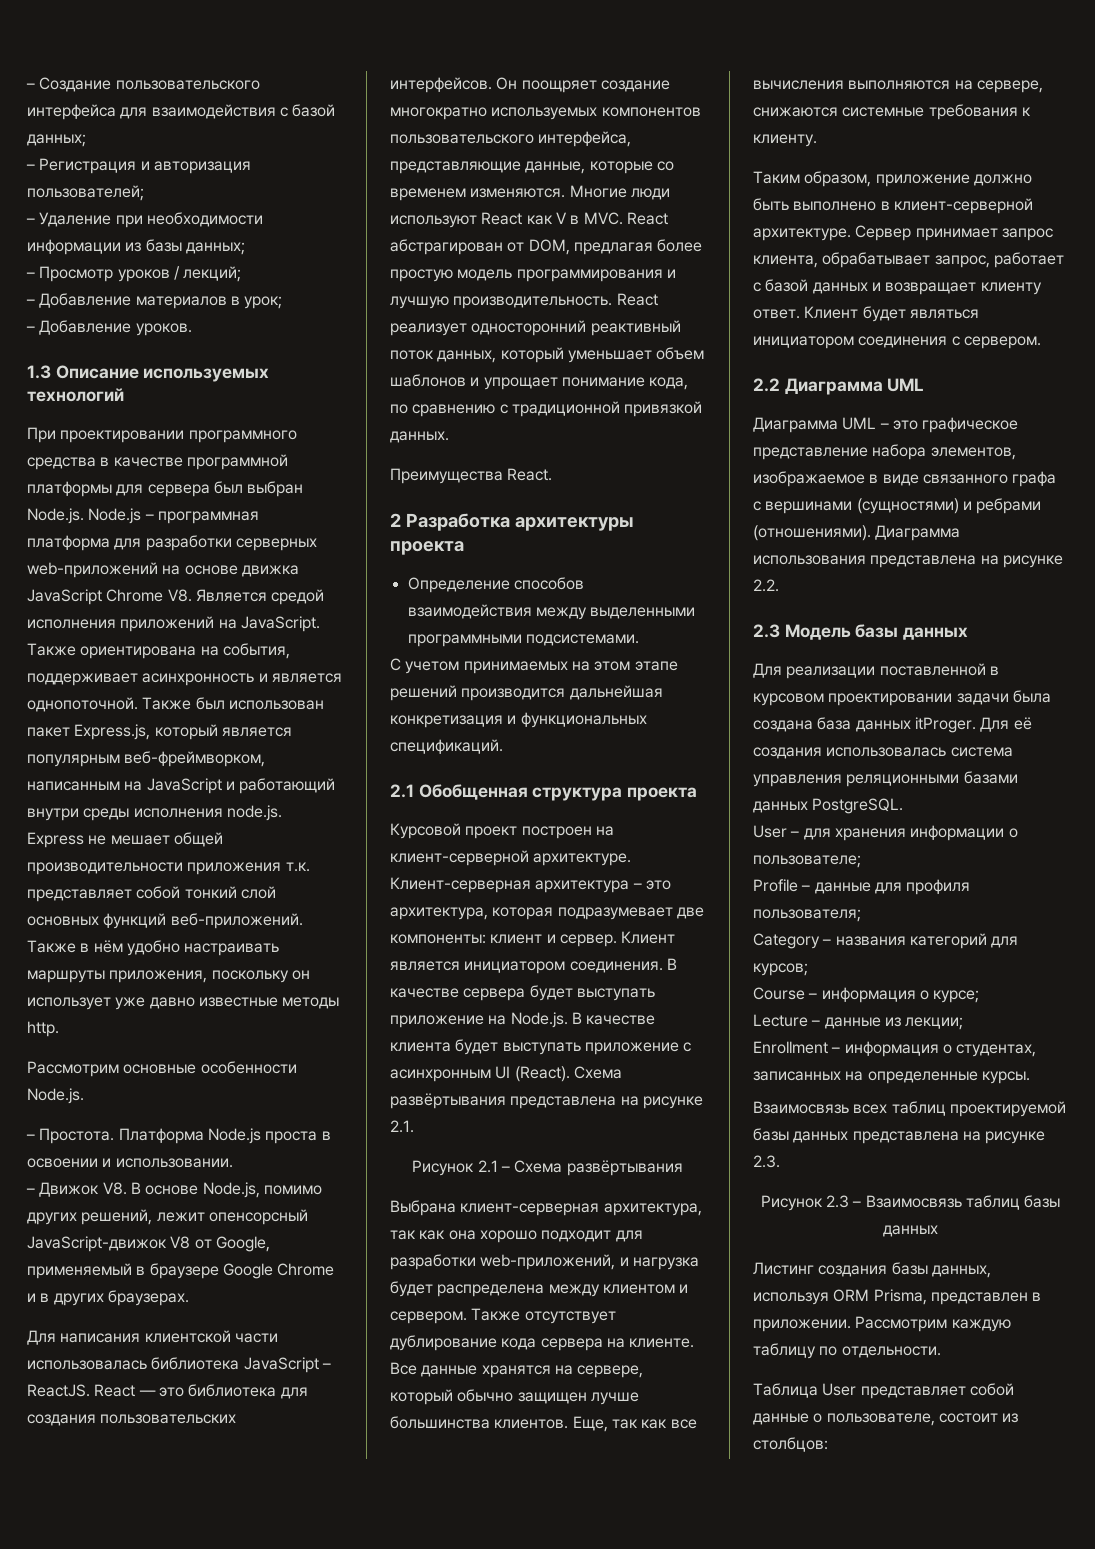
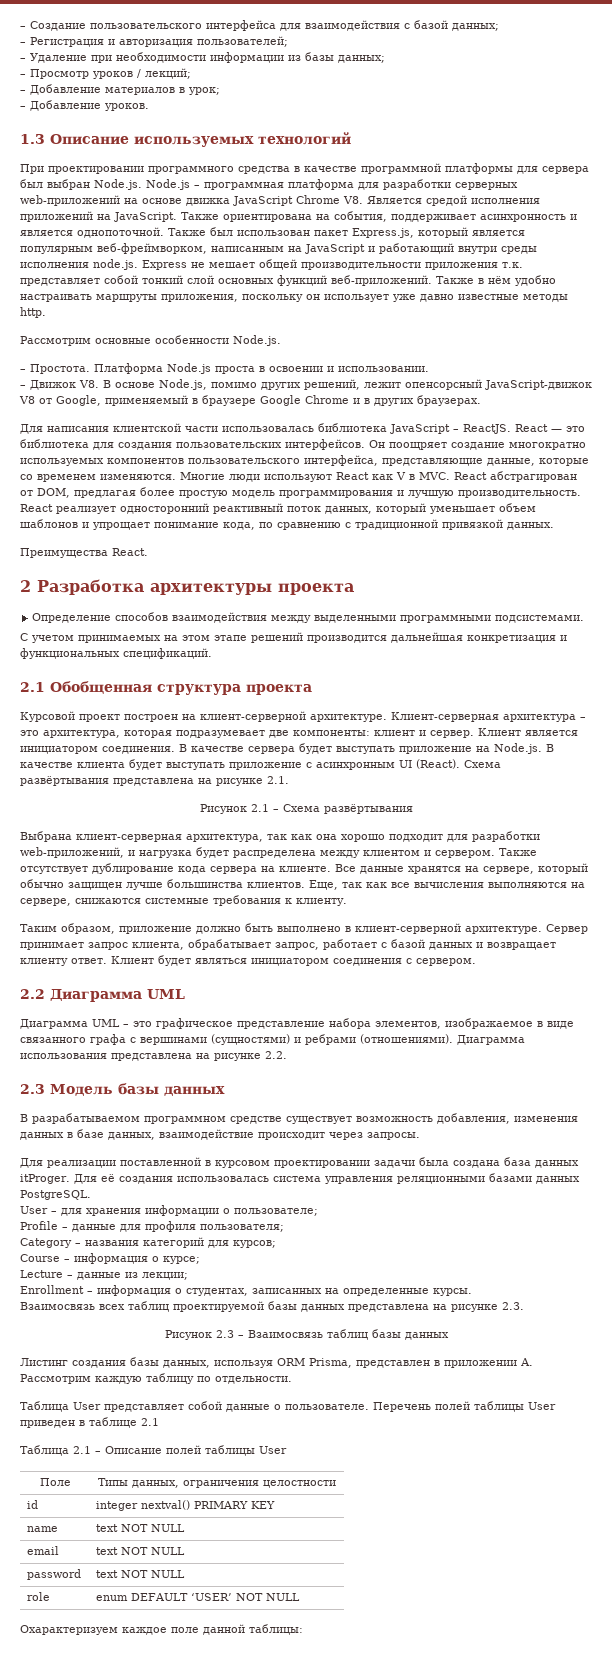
+ В разрабатываемом программном средстве существует возможность добавления, изменения данных в базе данных, взаимодействие происходит через запросы.
- Листинг создания базы данных, используя ORM Prisma, представлен в приложении. Рассмотрим каждую таблицу по отдельности.
+ Листинг создания базы данных, используя ORM Prisma, представлен в приложении А. Рассмотрим каждую таблицу по отдельности.
- Таблица User представляет собой данные о пользователе, состоит из столбцов:
+ Таблица User представляет собой данные о пользователе. Перечень полей таблицы User приведен в таблице 2.1
+ Таблица 2.1 – Описание полей таблицы User
+ Поле | Типы данных, ограничения целостности
+ id | integer nextval() PRIMARY KEY
+ name | text NOT NULL
+ email | text NOT NULL
+ password | text NOT NULL
+ role | enum DEFAULT ‘USER’ NOT NULL
+ Охарактеризуем каждое поле данной таблицы:

